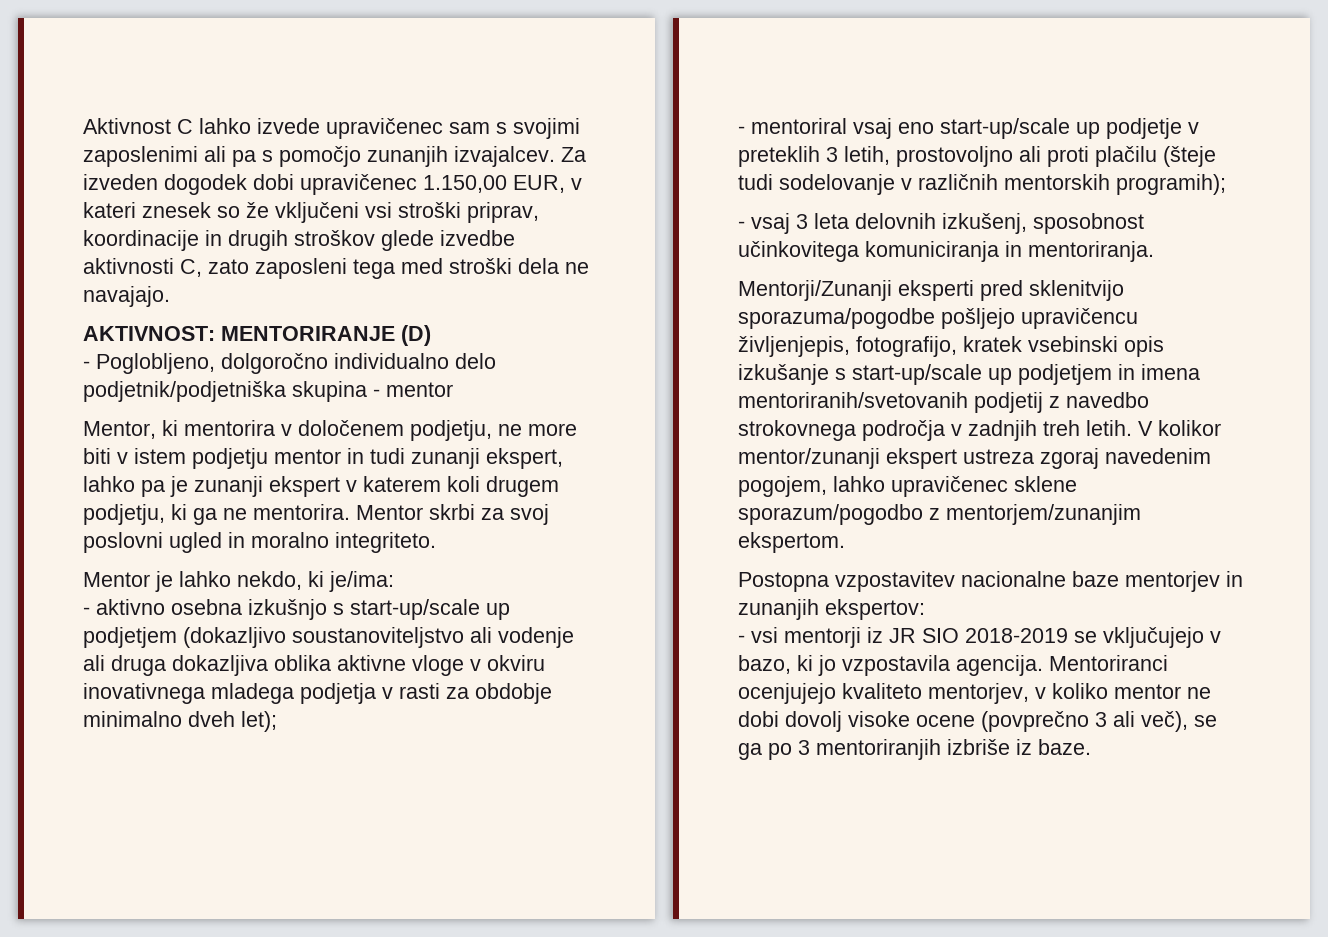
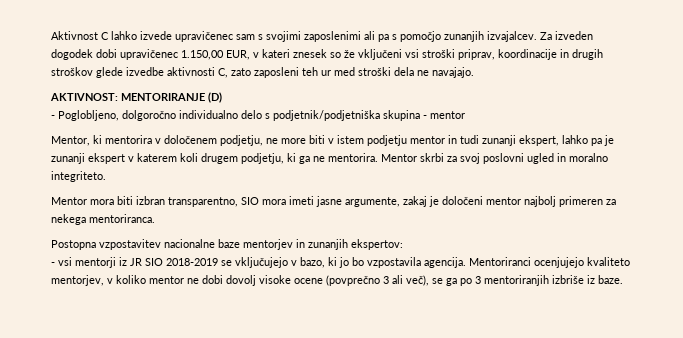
- Za izveden dogodek dobi upravičenec 1.150,00 EUR, v kateri znesek so že vključeni vsi stroški priprav, koordinacije in drugih stroškov glede izvedbe aktivnosti C, zato zaposleni tega med stroški dela ne navajajo.
+ Za izveden dogodek dobi upravičenec 1.150,00 EUR, v kateri znesek so že vključeni vsi stroški priprav, koordinacije in drugih stroškov glede izvedbe aktivnosti C, zato zaposleni teh ur med stroški dela ne navajajo.
- - Poglobljeno, dolgoročno individualno delo podjetnik/podjetniška skupina - mentor
+ - Poglobljeno, dolgoročno individualno delo s podjetnik/podjetniška skupina - mentor
- Mentor je lahko nekdo, ki je/ima:
- - aktivno osebna izkušnjo s start-up/scale up podjetjem (dokazljivo soustanoviteljstvo ali vodenje ali druga dokazljiva oblika aktivne vloge v okviru inovativnega mladega podjetja v rasti za obdobje minimalno dveh let);
- - mentoriral vsaj eno start-up/scale up podjetje v preteklih 3 letih, prostovoljno ali proti plačilu (šteje tudi sodelovanje v različnih mentorskih programih);
- - vsaj 3 leta delovnih izkušenj, sposobnost učinkovitega komuniciranja in mentoriranja.
- Mentorji/Zunanji eksperti pred sklenitvijo sporazuma/pogodbe pošljejo upravičencu življenjepis, fotografijo, kratek vsebinski opis izkušanje s start-up/scale up podjetjem in imena mentoriranih/svetovanih podjetij z navedbo strokovnega področja v zadnjih treh letih. V kolikor mentor/zunanji ekspert ustreza zgoraj navedenim pogojem, lahko upravičenec sklene sporazum/pogodbo z mentorjem/zunanjim ekspertom.
+ Mentor mora biti izbran transparentno, SIO mora imeti jasne argumente, zakaj je določeni mentor najbolj primeren za nekega mentoriranca.
- - vsi mentorji iz JR SIO 2018-2019 se vključujejo v bazo, ki jo vzpostavila agencija.
+ - vsi mentorji iz JR SIO 2018-2019 se vključujejo v bazo, ki jo bo vzpostavila agencija.

